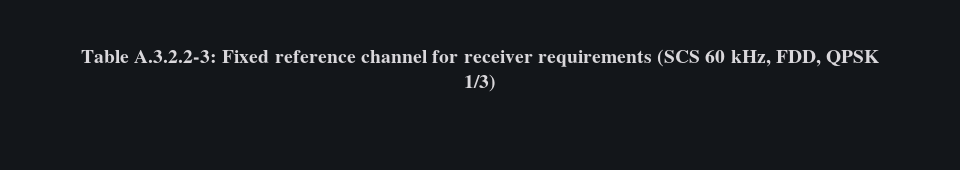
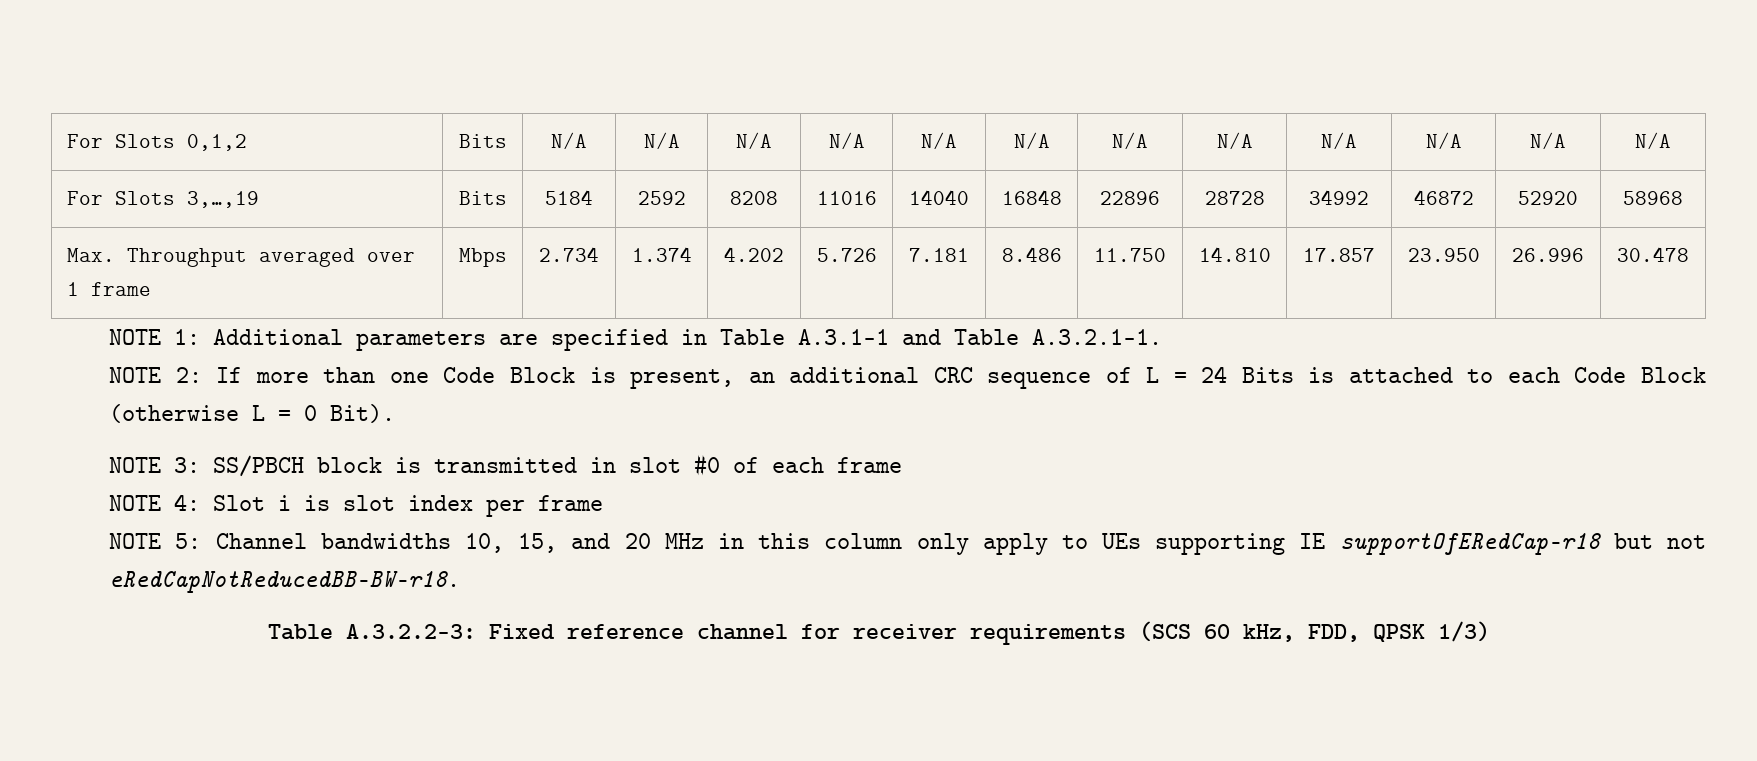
+ For Slots 0,1,2 | Bits | N/A | N/A | N/A | N/A | N/A | N/A | N/A | N/A | N/A | N/A | N/A | N/A
+ For Slots 3,…,19 | Bits | 5184 | 2592 | 8208 | 11016 | 14040 | 16848 | 22896 | 28728 | 34992 | 46872 | 52920 | 58968
+ Max. Throughput averaged over 1 frame | Mbps | 2.734 | 1.374 | 4.202 | 5.726 | 7.181 | 8.486 | 11.750 | 14.810 | 17.857 | 23.950 | 26.996 | 30.478
+ NOTE 1: Additional parameters are specified in Table A.3.1-1 and Table A.3.2.1-1.
+ NOTE 2: If more than one Code Block is present, an additional CRC sequence of L = 24 Bits is attached to each Code Block (otherwise L = 0 Bit).
+ NOTE 3: SS/PBCH block is transmitted in slot #0 of each frame
+ NOTE 4: Slot i is slot index per frame
+ NOTE 5: Channel bandwidths 10, 15, and 20 MHz in this column only apply to UEs supporting IE supportOfERedCap-r18 but not eRedCapNotReducedBB-BW-r18.

